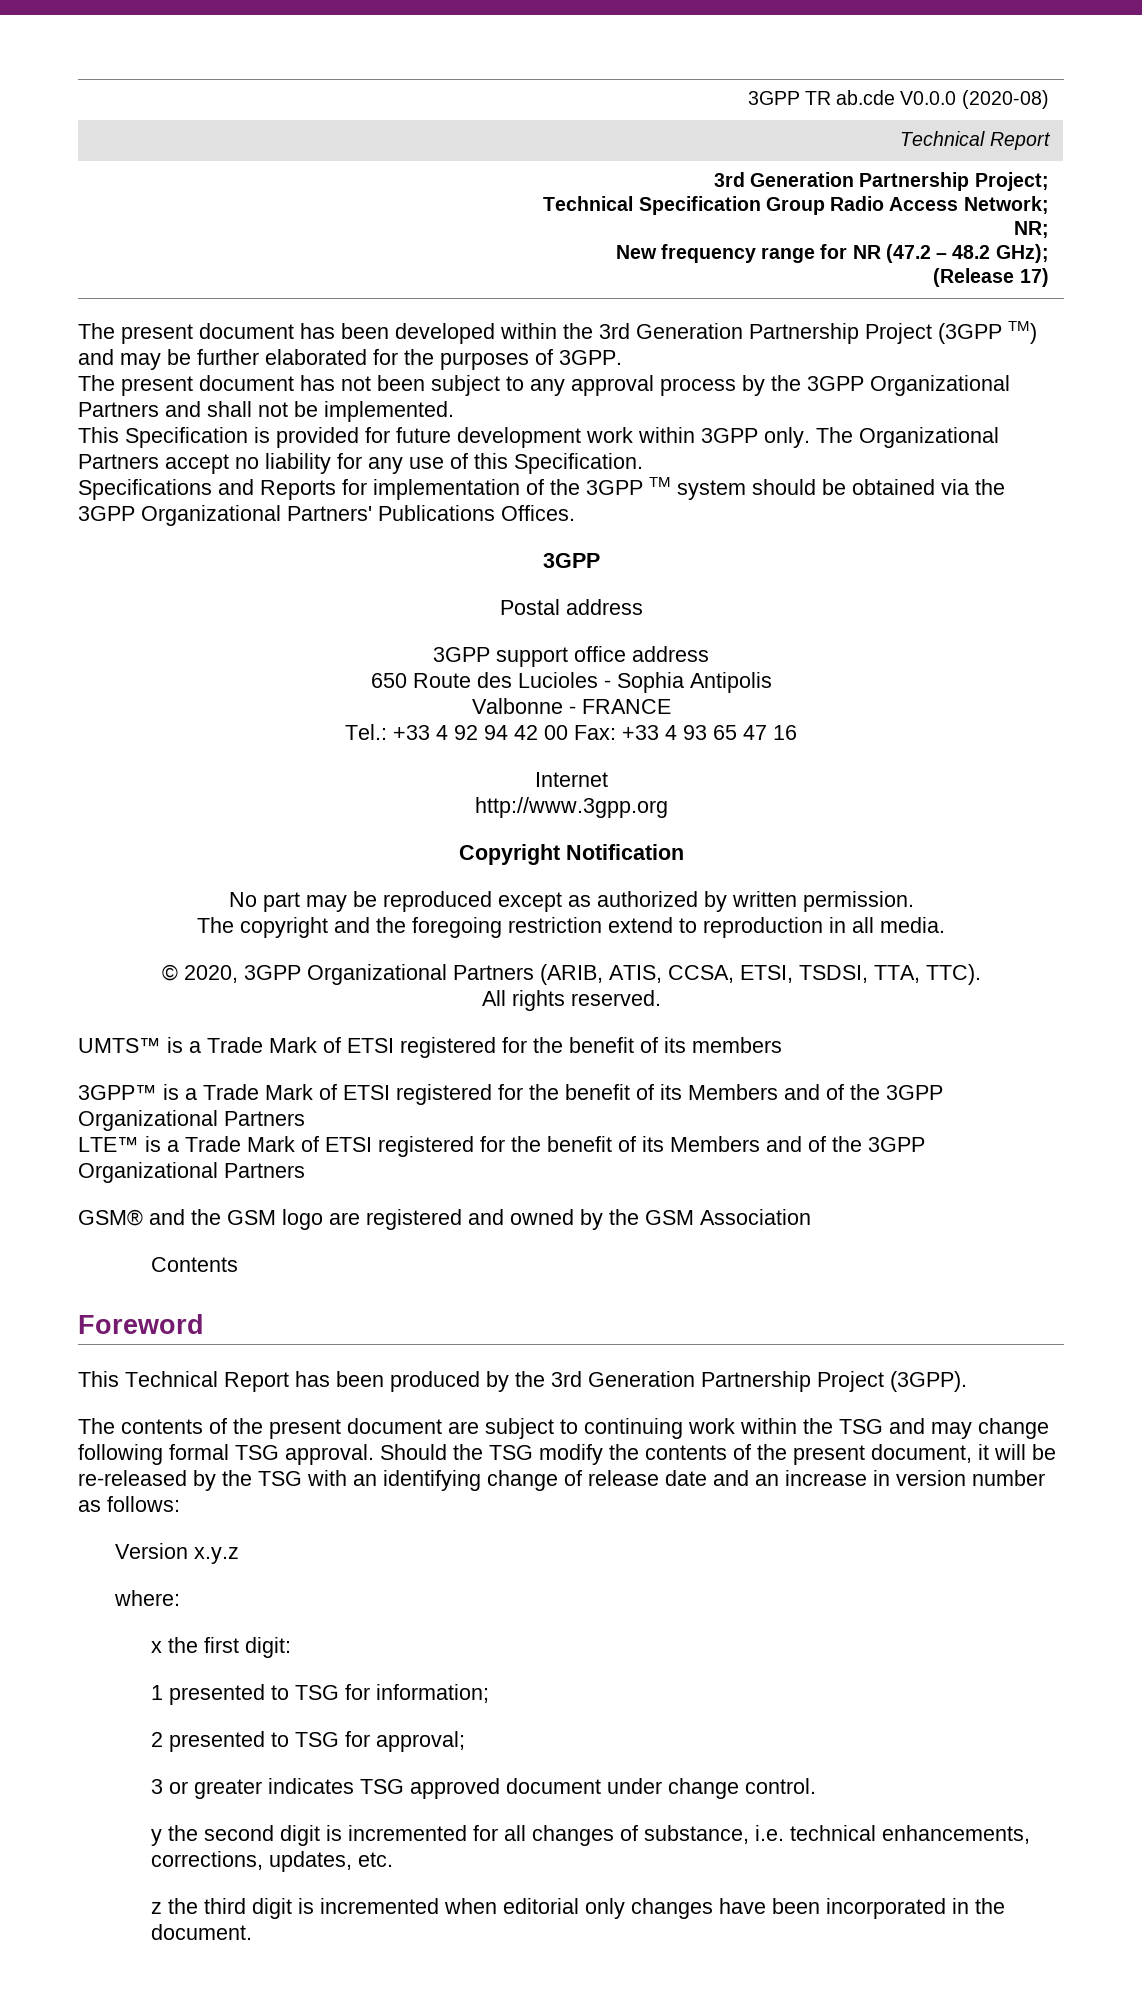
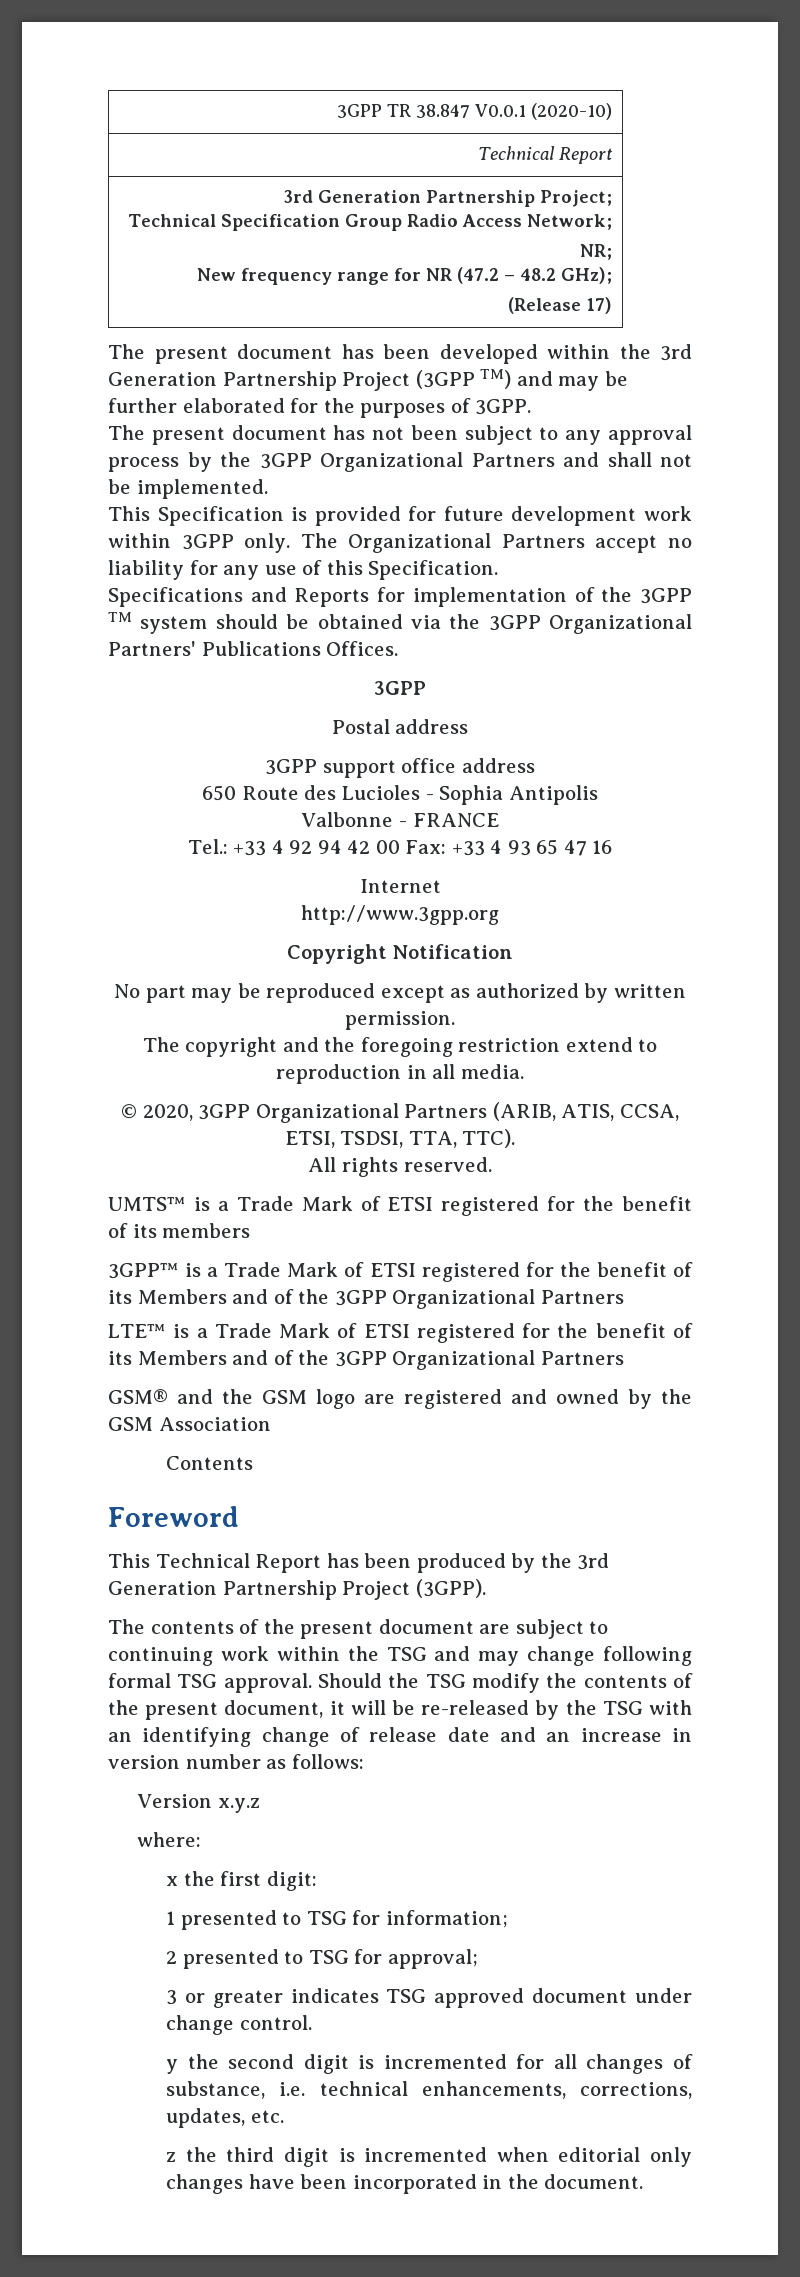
- 3GPP TR ab.cde V0.0.0 (2020-08)
+ 3GPP TR 38.847 V0.0.1 (2020-10)

